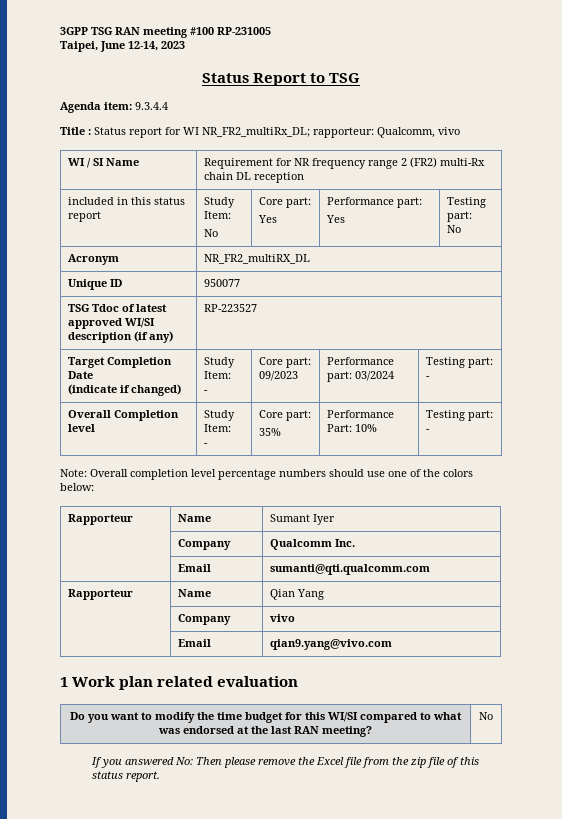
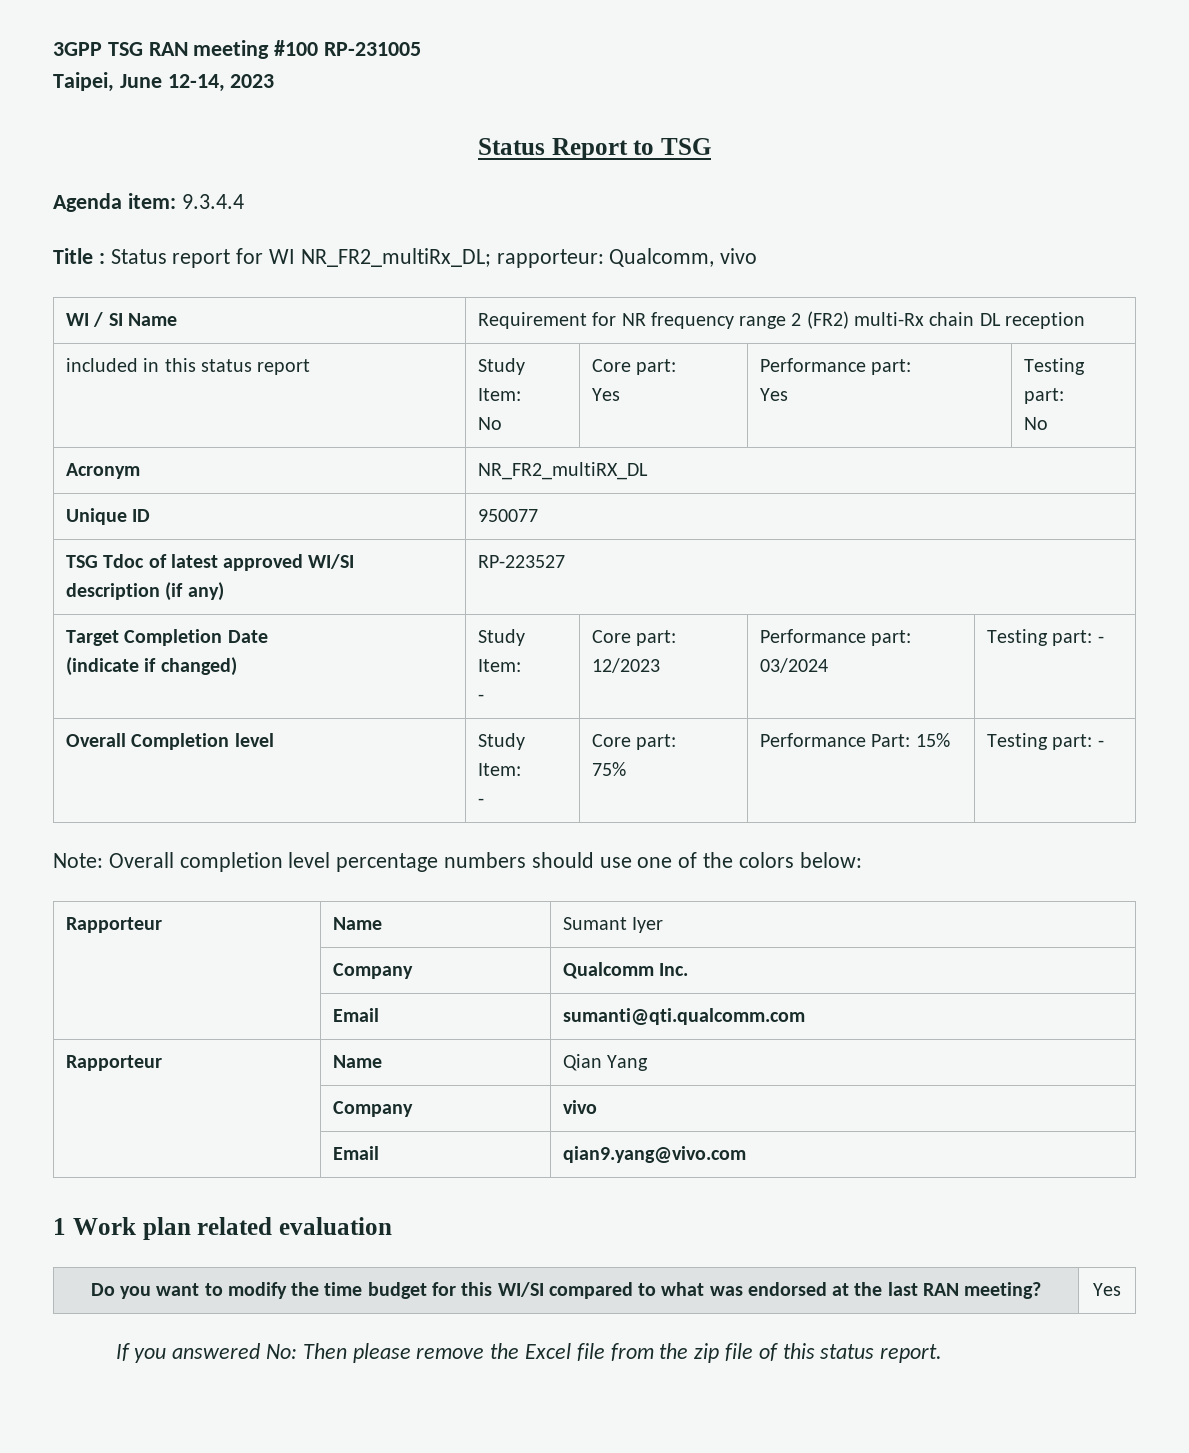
  Target Completion Date
  (indicate if changed) | Study Item:
- - | Core part: 09/2023 | Performance part: 03/2024 | Testing part: -
+ - | Core part: 12/2023 | Performance part: 03/2024 | Testing part: -
  Overall Completion level | Study Item:
  - | Core part:
- 35% | Performance Part: 10% | Testing part: -
+ 75% | Performance Part: 15% | Testing part: -
- Do you want to modify the time budget for this WI/SI compared to what was endorsed at the last RAN meeting? | No
+ Do you want to modify the time budget for this WI/SI compared to what was endorsed at the last RAN meeting? | Yes

